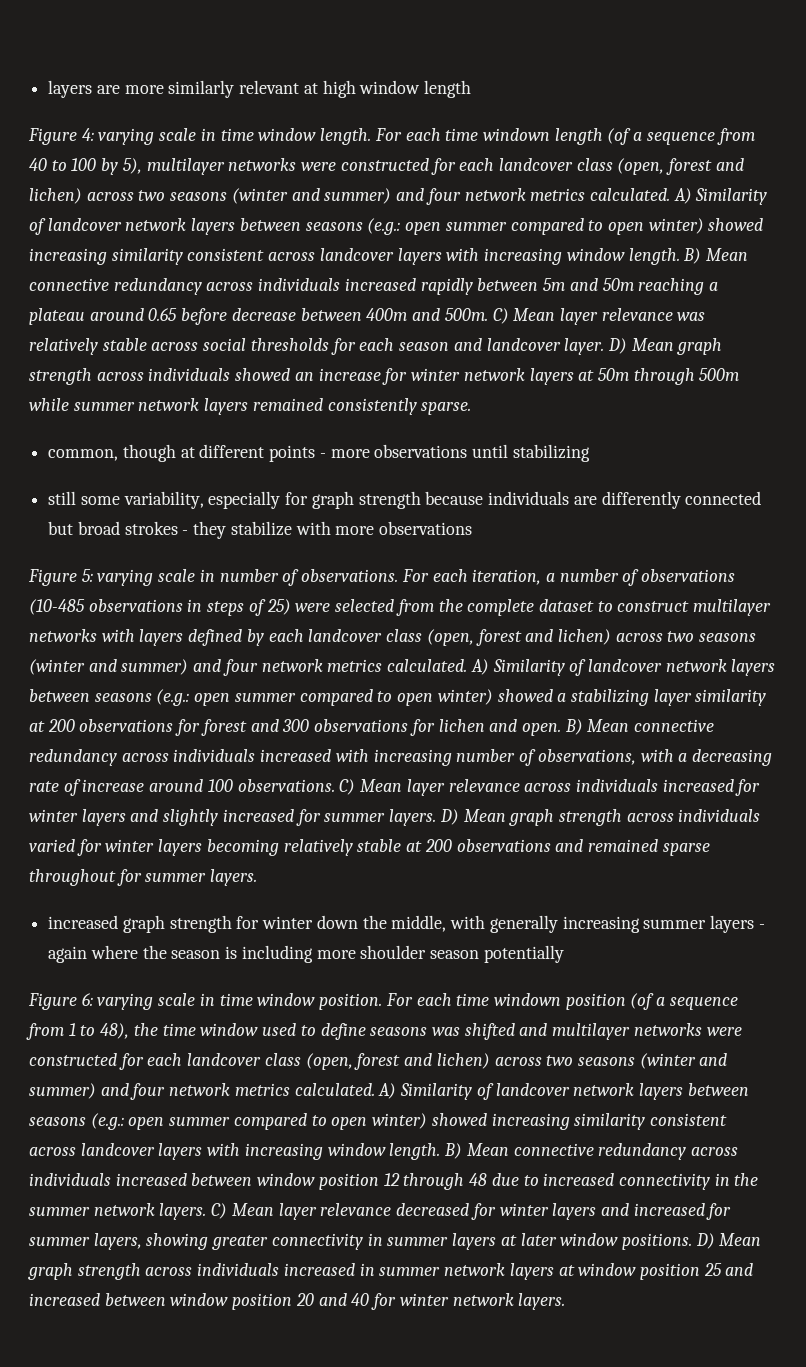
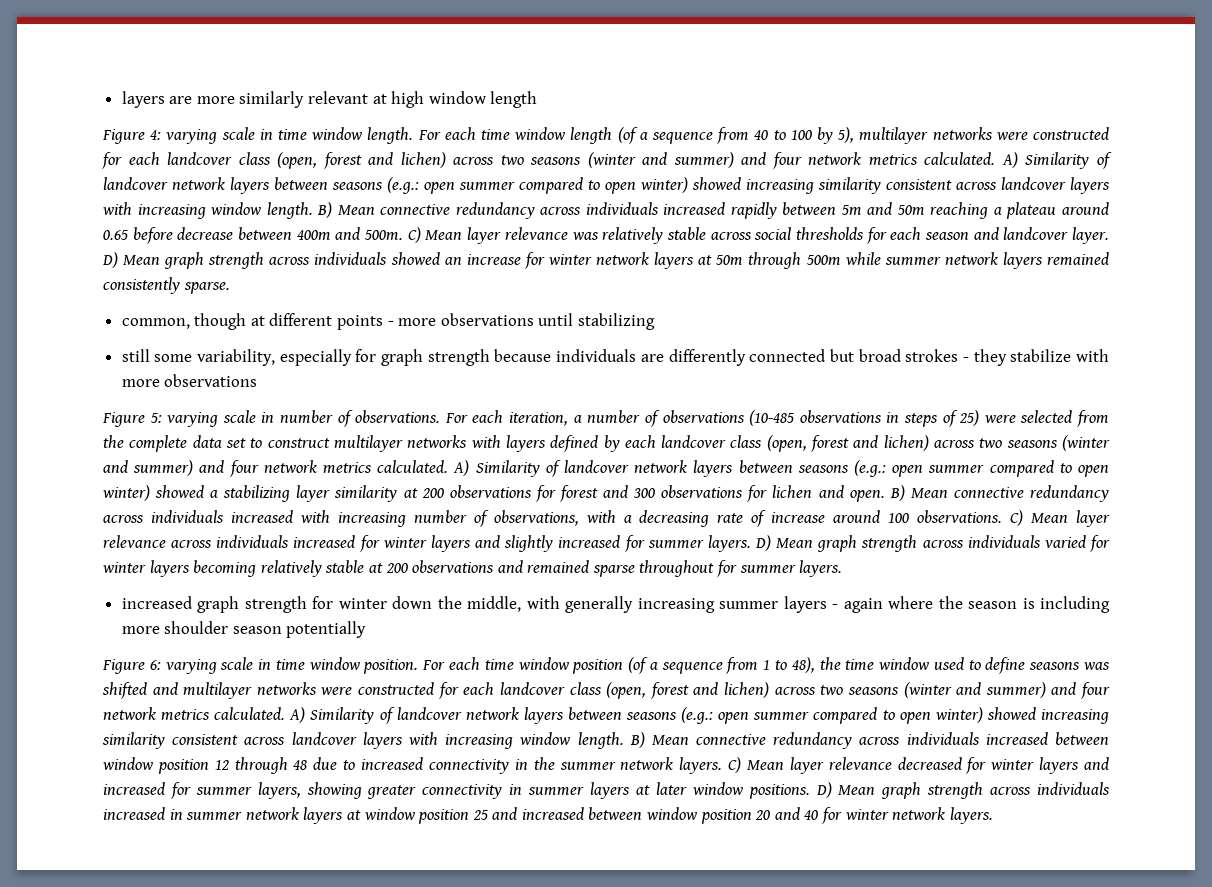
- For each time windown length (of a sequence from 40 to 100 by 5), multilayer networks were constructed for each landcover class (open, forest and lichen) across two seasons (winter and summer) and four network metrics calculated.
+ For each time window length (of a sequence from 40 to 100 by 5), multilayer networks were constructed for each landcover class (open, forest and lichen) across two seasons (winter and summer) and four network metrics calculated.
- For each iteration, a number of observations (10-485 observations in steps of 25) were selected from the complete dataset to construct multilayer networks with layers defined by each landcover class (open, forest and lichen) across two seasons (winter and summer) and four network metrics calculated.
+ For each iteration, a number of observations (10-485 observations in steps of 25) were selected from the complete data set to construct multilayer networks with layers defined by each landcover class (open, forest and lichen) across two seasons (winter and summer) and four network metrics calculated.
- For each time windown position (of a sequence from 1 to 48), the time window used to define seasons was shifted and multilayer networks were constructed for each landcover class (open, forest and lichen) across two seasons (winter and summer) and four network metrics calculated.
+ For each time window position (of a sequence from 1 to 48), the time window used to define seasons was shifted and multilayer networks were constructed for each landcover class (open, forest and lichen) across two seasons (winter and summer) and four network metrics calculated.

